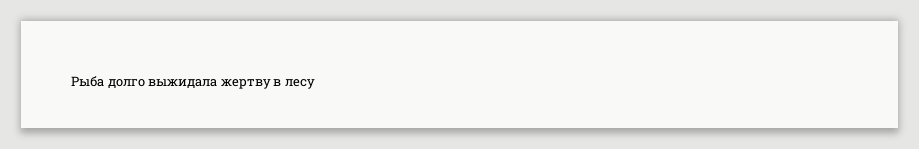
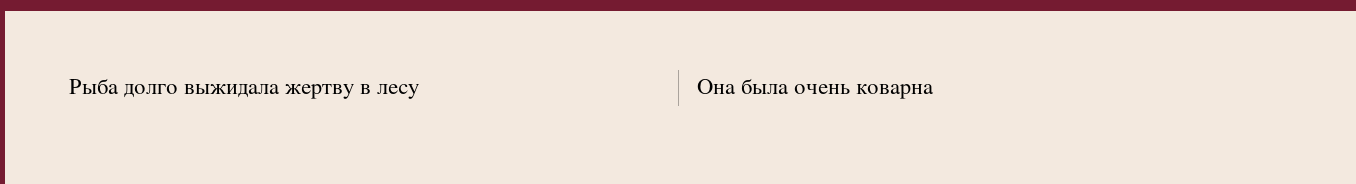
+ Она была очень коварна

